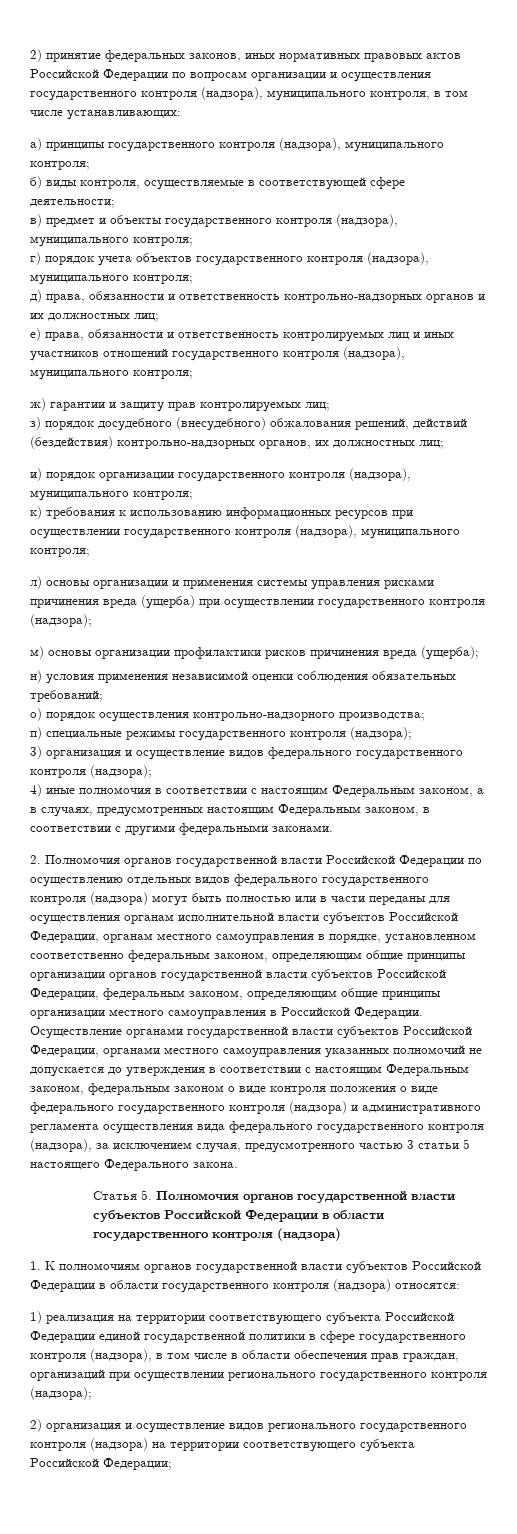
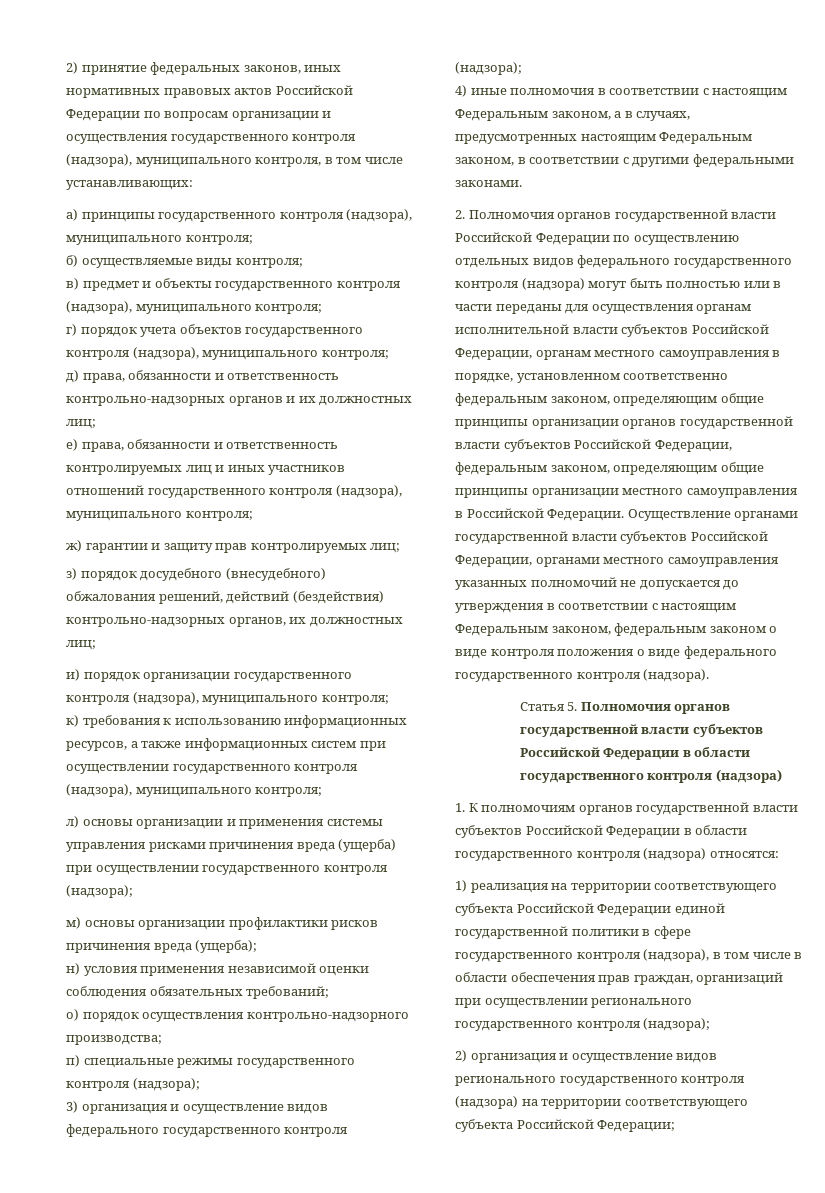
- б) виды контроля, осуществляемые в соответствующей сфере деятельности;
+ б) осуществляемые виды контроля;
- к) требования к использованию информационных ресурсов при осуществлении государственного контроля (надзора), муниципального контроля;
+ к) требования к использованию информационных ресурсов, а также информационных систем при осуществлении государственного контроля (надзора), муниципального контроля;
- Осуществление органами государственной власти субъектов Российской Федерации, органами местного самоуправления указанных полномочий не допускается до утверждения в соответствии с настоящим Федеральным законом, федеральным законом о виде контроля положения о виде федерального государственного контроля (надзора) и административного регламента осуществления вида федерального государственного контроля (надзора), за исключением случая, предусмотренного частью 3 статьи 5 настоящего Федерального закона.
+ Осуществление органами государственной власти субъектов Российской Федерации, органами местного самоуправления указанных полномочий не допускается до утверждения в соответствии с настоящим Федеральным законом, федеральным законом о виде контроля положения о виде федерального государственного контроля (надзора).

